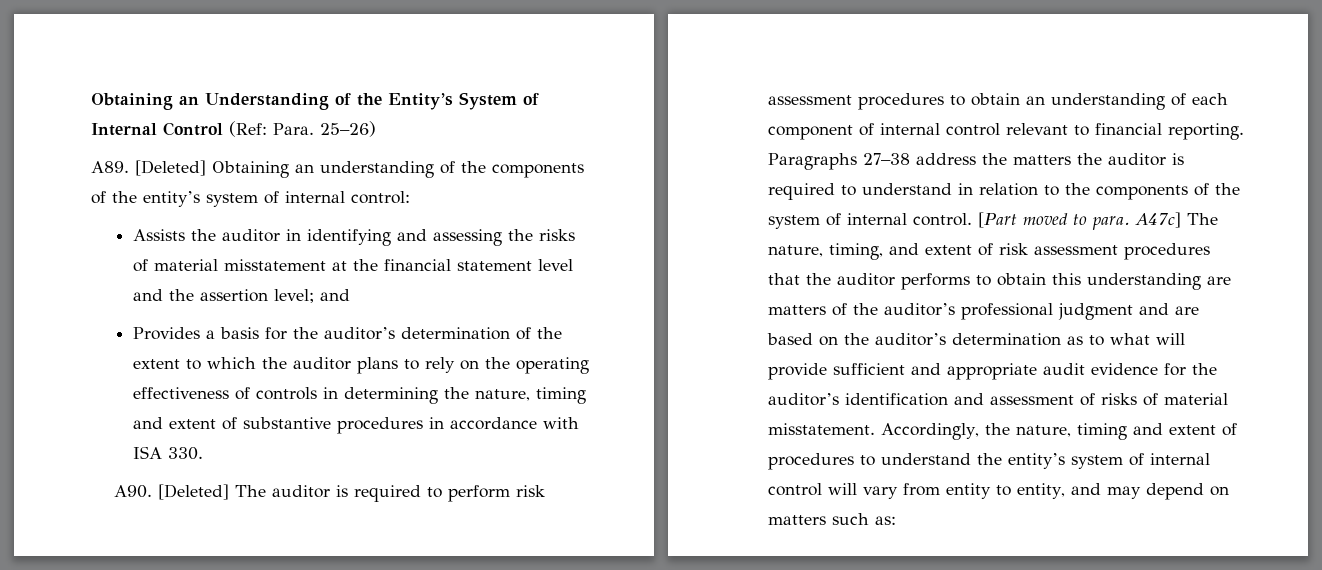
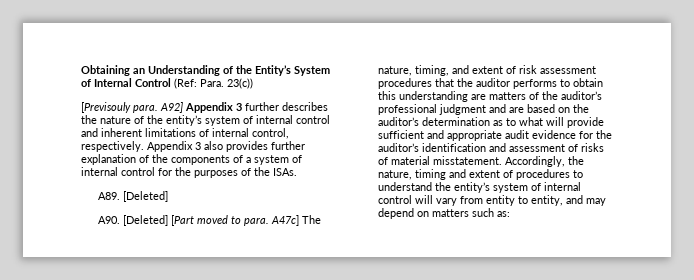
- Para. 25–26)
- A89. [Deleted] Obtaining an understanding of the components of the entity’s system of internal control:
- Assists the auditor in identifying and assessing the risks of material misstatement at the financial statement level and the assertion level; and
- Provides a basis for the auditor’s determination of the extent to which the auditor plans to rely on the operating effectiveness of controls in determining the nature, timing and extent of substantive procedures in accordance with ISA 330.
- A90. [Deleted] The auditor is required to perform risk assessment procedures to obtain an understanding of each component of internal control relevant to financial reporting. Paragraphs 27–38 address the matters the auditor is required to understand in relation to the components of the system of internal control. [Part moved to para. A47c] The nature, timing, and extent of risk assessment procedures that the auditor performs to obtain this understanding are matters of the auditor’s professional judgment and are based on the auditor’s determination as to what will provide sufficient and appropriate audit evidence for the auditor’s identification and assessment of risks of material misstatement.
+ Para. 23(c))
+ [Previsouly para. A92] Appendix 3 further describes the nature of the entity’s system of internal control and inherent limitations of internal control, respectively. Appendix 3 also provides further explanation of the components of a system of internal control for the purposes of the ISAs.
+ A89. [Deleted]
+ A90. [Deleted] [Part moved to para. A47c] The nature, timing, and extent of risk assessment procedures that the auditor performs to obtain this understanding are matters of the auditor’s professional judgment and are based on the auditor’s determination as to what will provide sufficient and appropriate audit evidence for the auditor’s identification and assessment of risks of material misstatement.

